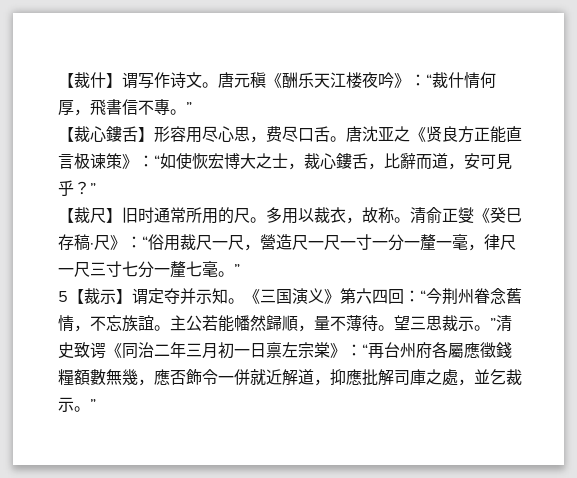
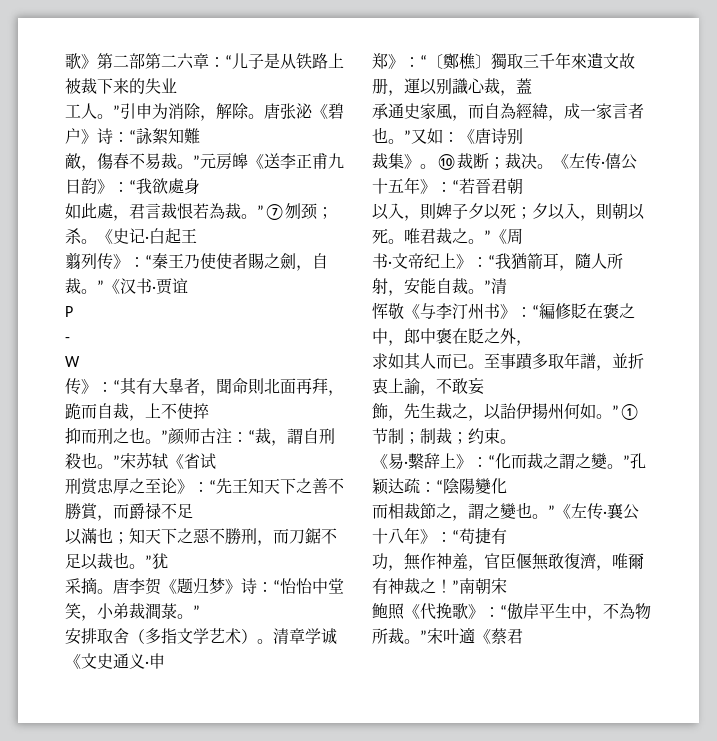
- 【裁什】谓写作诗文。唐元稹《酬乐天江楼夜吟》：“裁什情何厚，飛書信不專。”
- 【裁心鏤舌】形容用尽心思，费尽口舌。唐沈亚之《贤良方正能直言极谏策》：“如使恢宏博大之士，裁心鏤舌，比辭而道，安可見乎？”
- 【裁尺】旧时通常所用的尺。多用以裁衣，故称。清俞正燮《癸巳存稿·尺》：“俗用裁尺一尺，營造尺一尺一寸一分一釐一毫，律尺一尺三寸七分一釐七毫。”
- 5【裁示】谓定夺并示知。《三国演义》第六四回：“今荆州眷念舊情，不忘族誼。主公若能幡然歸順，量不薄待。望三思裁示。”清史致谔《同治二年三月初一日禀左宗棠》：“再台州府各屬應徵錢糧額數無幾，應否飾令一併就近解道，抑應批解司庫之處，並乞裁示。”
+ 歌》第二部第二六章：“儿子是从铁路上被裁下来的失业
+ 工人。”引申为消除，解除。唐张泌《碧户》诗：“詠絮知難
+ 敵，傷春不易裁。”元房皞《送李正甫九日韵》：“我欲處身
+ 如此處，君言裁恨若為裁。”⑦刎颈；杀。《史记·白起王
+ 翦列传》：“秦王乃使使者賜之劍，自裁。”《汉书·贾谊
+ P
+ -
+ W
+ 传》：“其有大辠者，聞命則北面再拜，跪而自裁，上不使捽
+ 抑而刑之也。”颜师古注：“裁，謂自刑殺也。”宋苏轼《省试
+ 刑赏忠厚之至论》：“先王知天下之善不勝賞，而爵禄不足
+ 以滿也；知天下之惡不勝刑，而刀鋸不足以裁也。”犹
+ 采摘。唐李贺《题归梦》诗：“怡怡中堂笑，小弟裁澗菉。”
+ 安排取舍（多指文学艺术）。清章学诚《文史通义·申
+ 郑》：“〔鄭樵〕獨取三千年來遺文故册，運以别識心裁，蓋
+ 承通史家風，而自為經緯，成一家言者也。”又如：《唐诗别
+ 裁集》。⑩裁断；裁决。《左传·僖公十五年》：“若晉君朝
+ 以入，則婢子夕以死；夕以入，則朝以死。唯君裁之。”《周
+ 书·文帝纪上》：“我猶箭耳，隨人所射，安能自裁。”清
+ 恽敬《与李汀州书》：“編修貶在褒之中，郎中褒在貶之外，
+ 求如其人而已。至事蹟多取年譜，並折衷上諭，不敢妄
+ 飾，先生裁之，以詒伊揚州何如。”①节制；制裁；约束。
+ 《易·繫辞上》：“化而裁之謂之變。”孔颖达疏：“陰陽變化
+ 而相裁節之，謂之變也。”《左传·襄公十八年》：“苟捷有
+ 功，無作神羞，官臣偃無敢復濟，唯爾有神裁之！”南朝宋
+ 鲍照《代挽歌》：“傲岸平生中，不為物所裁。”宋叶適《蔡君

